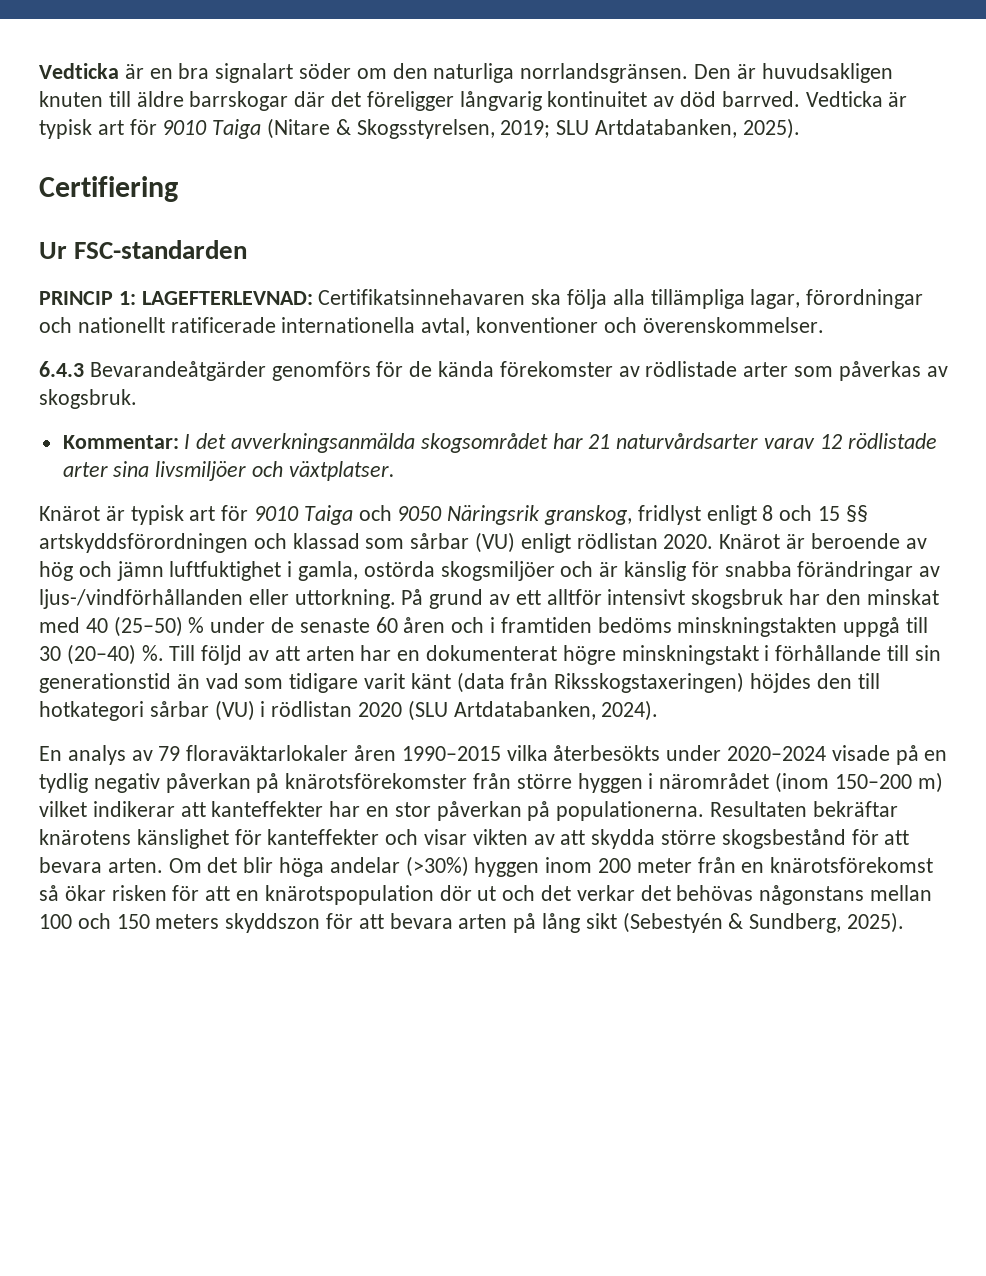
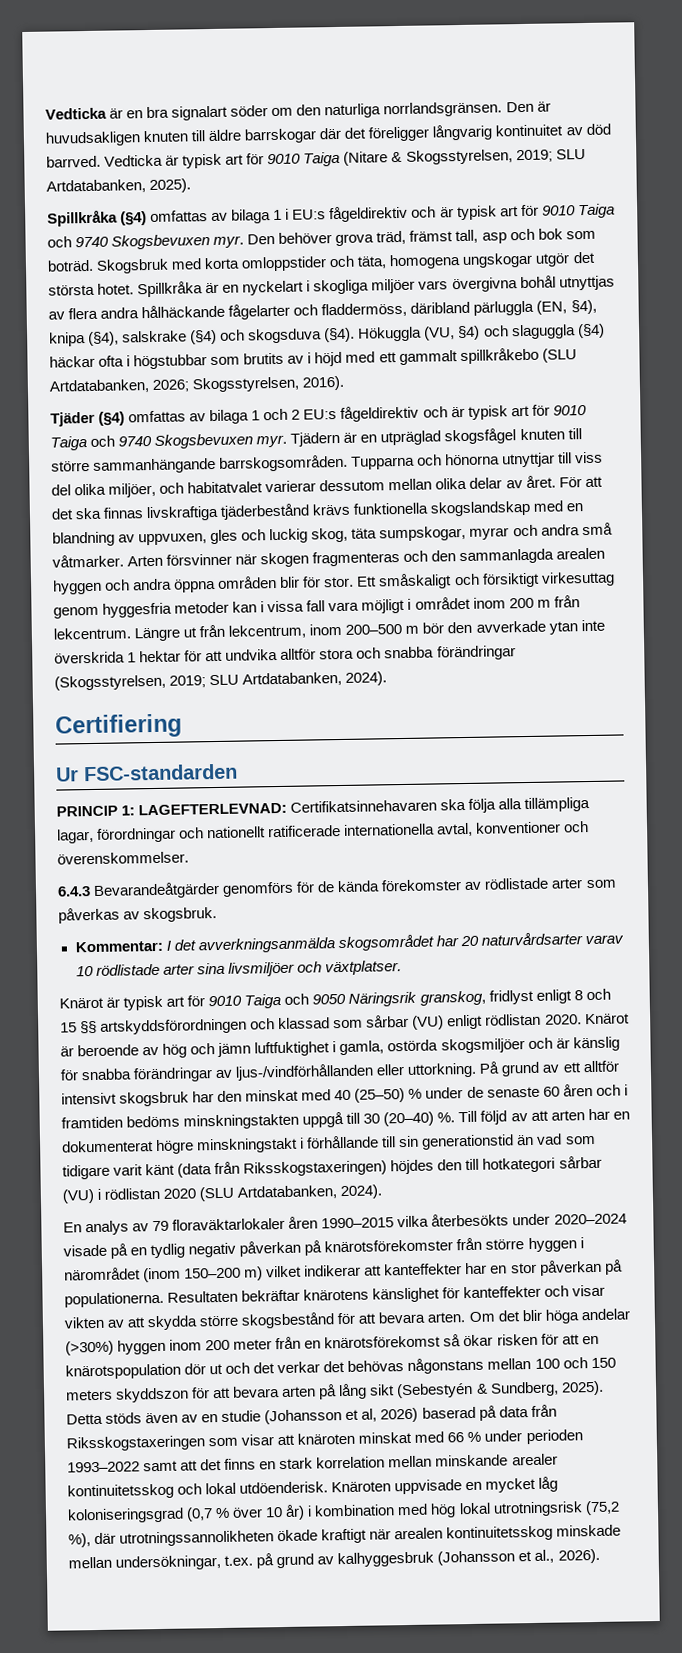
+ Spillkråka (§4) omfattas av bilaga 1 i EU:s fågeldirektiv och är typisk art för 9010 Taiga och 9740 Skogsbevuxen myr. Den behöver grova träd, främst tall, asp och bok som boträd. Skogsbruk med korta omloppstider och täta, homogena ungskogar utgör det största hotet. Spillkråka är en nyckelart i skogliga miljöer vars övergivna bohål utnyttjas av flera andra hålhäckande fågelarter och fladdermöss, däribland pärluggla (EN, §4), knipa (§4), salskrake (§4) och skogsduva (§4). Hökuggla (VU, §4) och slaguggla (§4) häckar ofta i högstubbar som brutits av i höjd med ett gammalt spillkråkebo (SLU Artdatabanken, 2026; Skogsstyrelsen, 2016).
+ Tjäder (§4) omfattas av bilaga 1 och 2 EU:s fågeldirektiv och är typisk art för 9010 Taiga och 9740 Skogsbevuxen myr. Tjädern är en utpräglad skogsfågel knuten till större sammanhängande barrskogsområden. Tupparna och hönorna utnyttjar till viss del olika miljöer, och habitatvalet varierar dessutom mellan olika delar av året. För att det ska finnas livskraftiga tjäderbestånd krävs funktionella skogslandskap med en blandning av uppvuxen, gles och luckig skog, täta sumpskogar, myrar och andra små våtmarker. Arten försvinner när skogen fragmenteras och den sammanlagda arealen hyggen och andra öppna områden blir för stor. Ett småskaligt och försiktigt virkesuttag genom hyggesfria metoder kan i vissa fall vara möjligt i området inom 200 m från lekcentrum. Längre ut från lekcentrum, inom 200–500 m bör den avverkade ytan inte överskrida 1 hektar för att undvika alltför stora och snabba förändringar (Skogsstyrelsen, 2019; SLU Artdatabanken, 2024).
- Kommentar: I det avverkningsanmälda skogsområdet har 21 naturvårdsarter varav 12 rödlistade arter sina livsmiljöer och växtplatser.
+ Kommentar: I det avverkningsanmälda skogsområdet har 20 naturvårdsarter varav 10 rödlistade arter sina livsmiljöer och växtplatser.
+ Detta stöds även av en studie (Johansson et al, 2026) baserad på data från Riksskogstaxeringen som visar att knäroten minskat med 66 % under perioden 1993–2022 samt att det finns en stark korrelation mellan minskande arealer kontinuitetsskog och lokal utdöenderisk. Knäroten uppvisade en mycket låg koloniseringsgrad (0,7 % över 10 år) i kombination med hög lokal utrotningsrisk (75,2 %), där utrotningssannolikheten ökade kraftigt när arealen kontinuitetsskog minskade mellan undersökningar, t.ex. på grund av kalhyggesbruk (Johansson et al., 2026).

